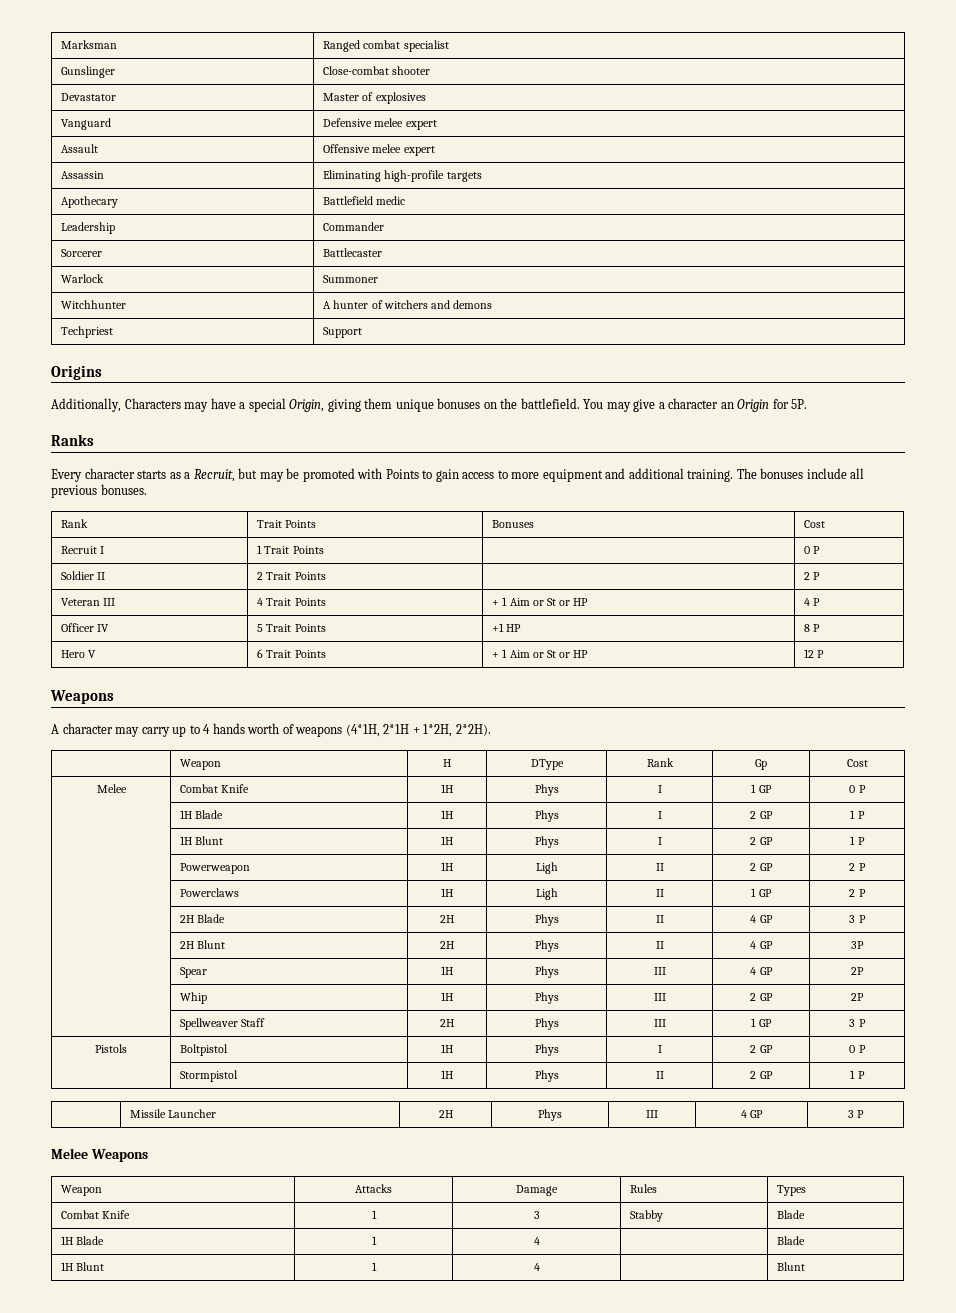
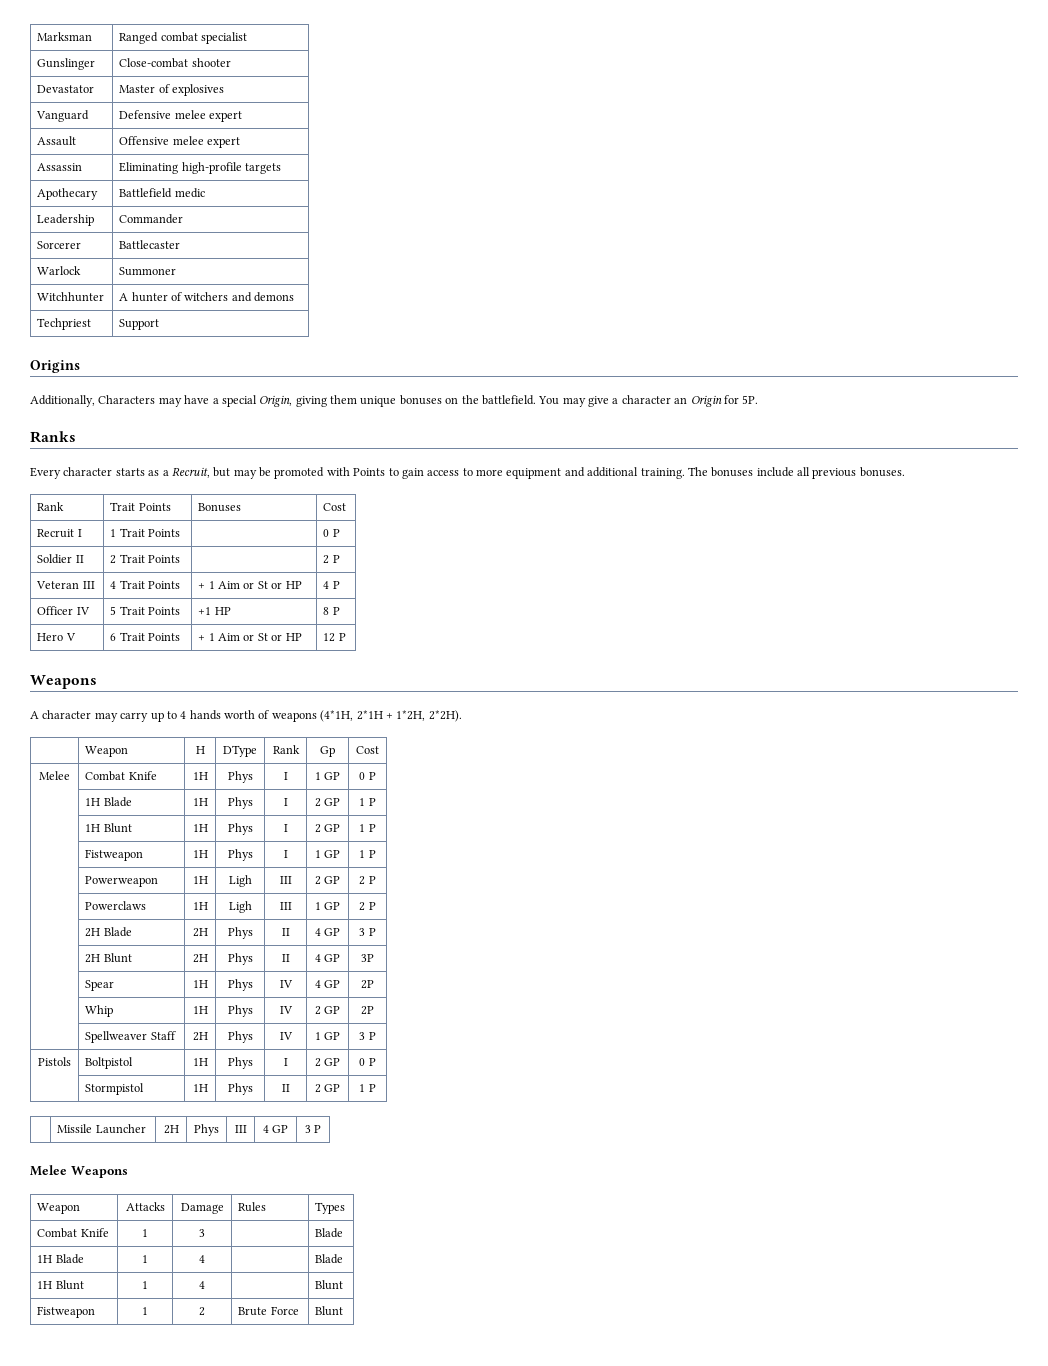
+ | Fistweapon | 1H | Phys | I | 1 GP | 1 P
- | Powerweapon | 1H | Ligh | II | 2 GP | 2 P
+ | Powerweapon | 1H | Ligh | III | 2 GP | 2 P
- | Powerclaws | 1H | Ligh | II | 1 GP | 2 P
+ | Powerclaws | 1H | Ligh | III | 1 GP | 2 P
- | Spear | 1H | Phys | III | 4 GP | 2P
+ | Spear | 1H | Phys | IV | 4 GP | 2P
- | Whip | 1H | Phys | III | 2 GP | 2P
+ | Whip | 1H | Phys | IV | 2 GP | 2P
- | Spellweaver Staff | 2H | Phys | III | 1 GP | 3 P
+ | Spellweaver Staff | 2H | Phys | IV | 1 GP | 3 P
- Combat Knife | 1 | 3 | Stabby | Blade
+ Combat Knife | 1 | 3 | | Blade
+ Fistweapon | 1 | 2 | Brute Force | Blunt

